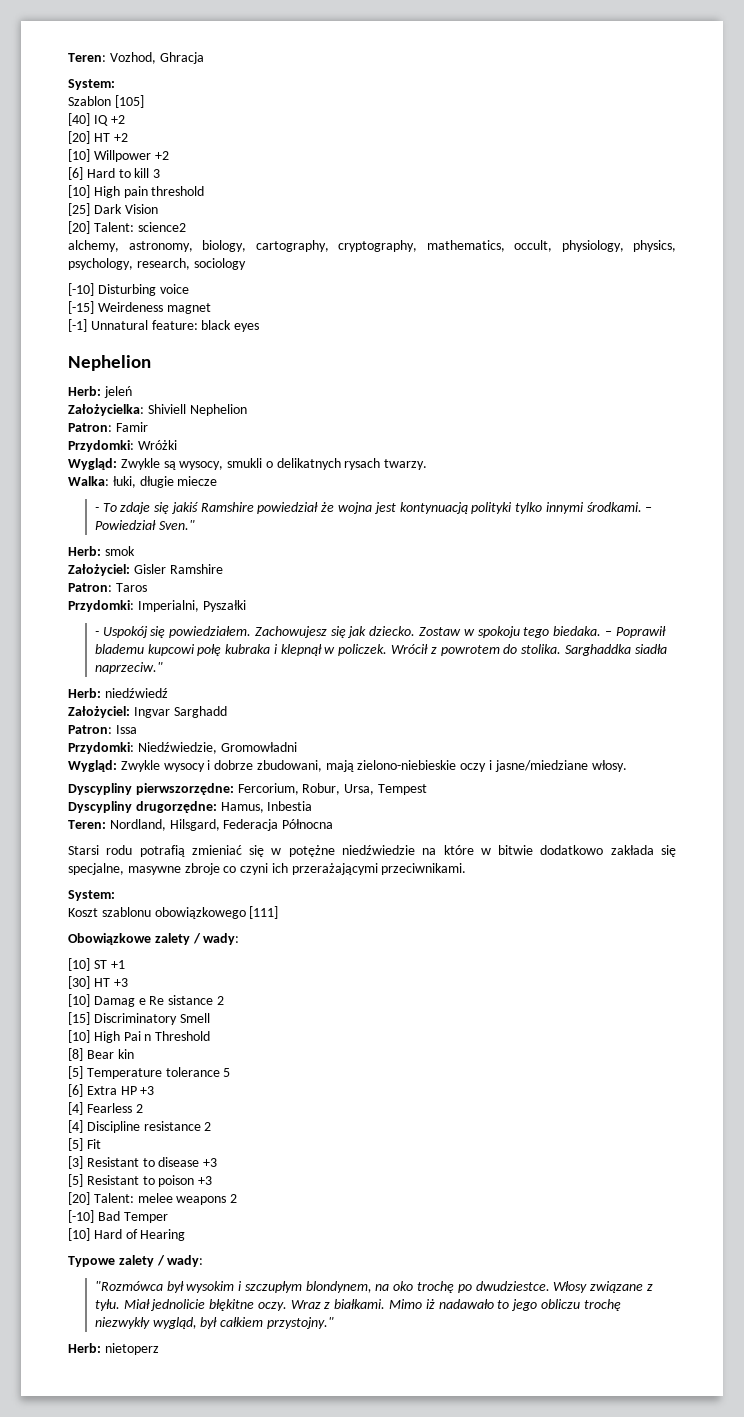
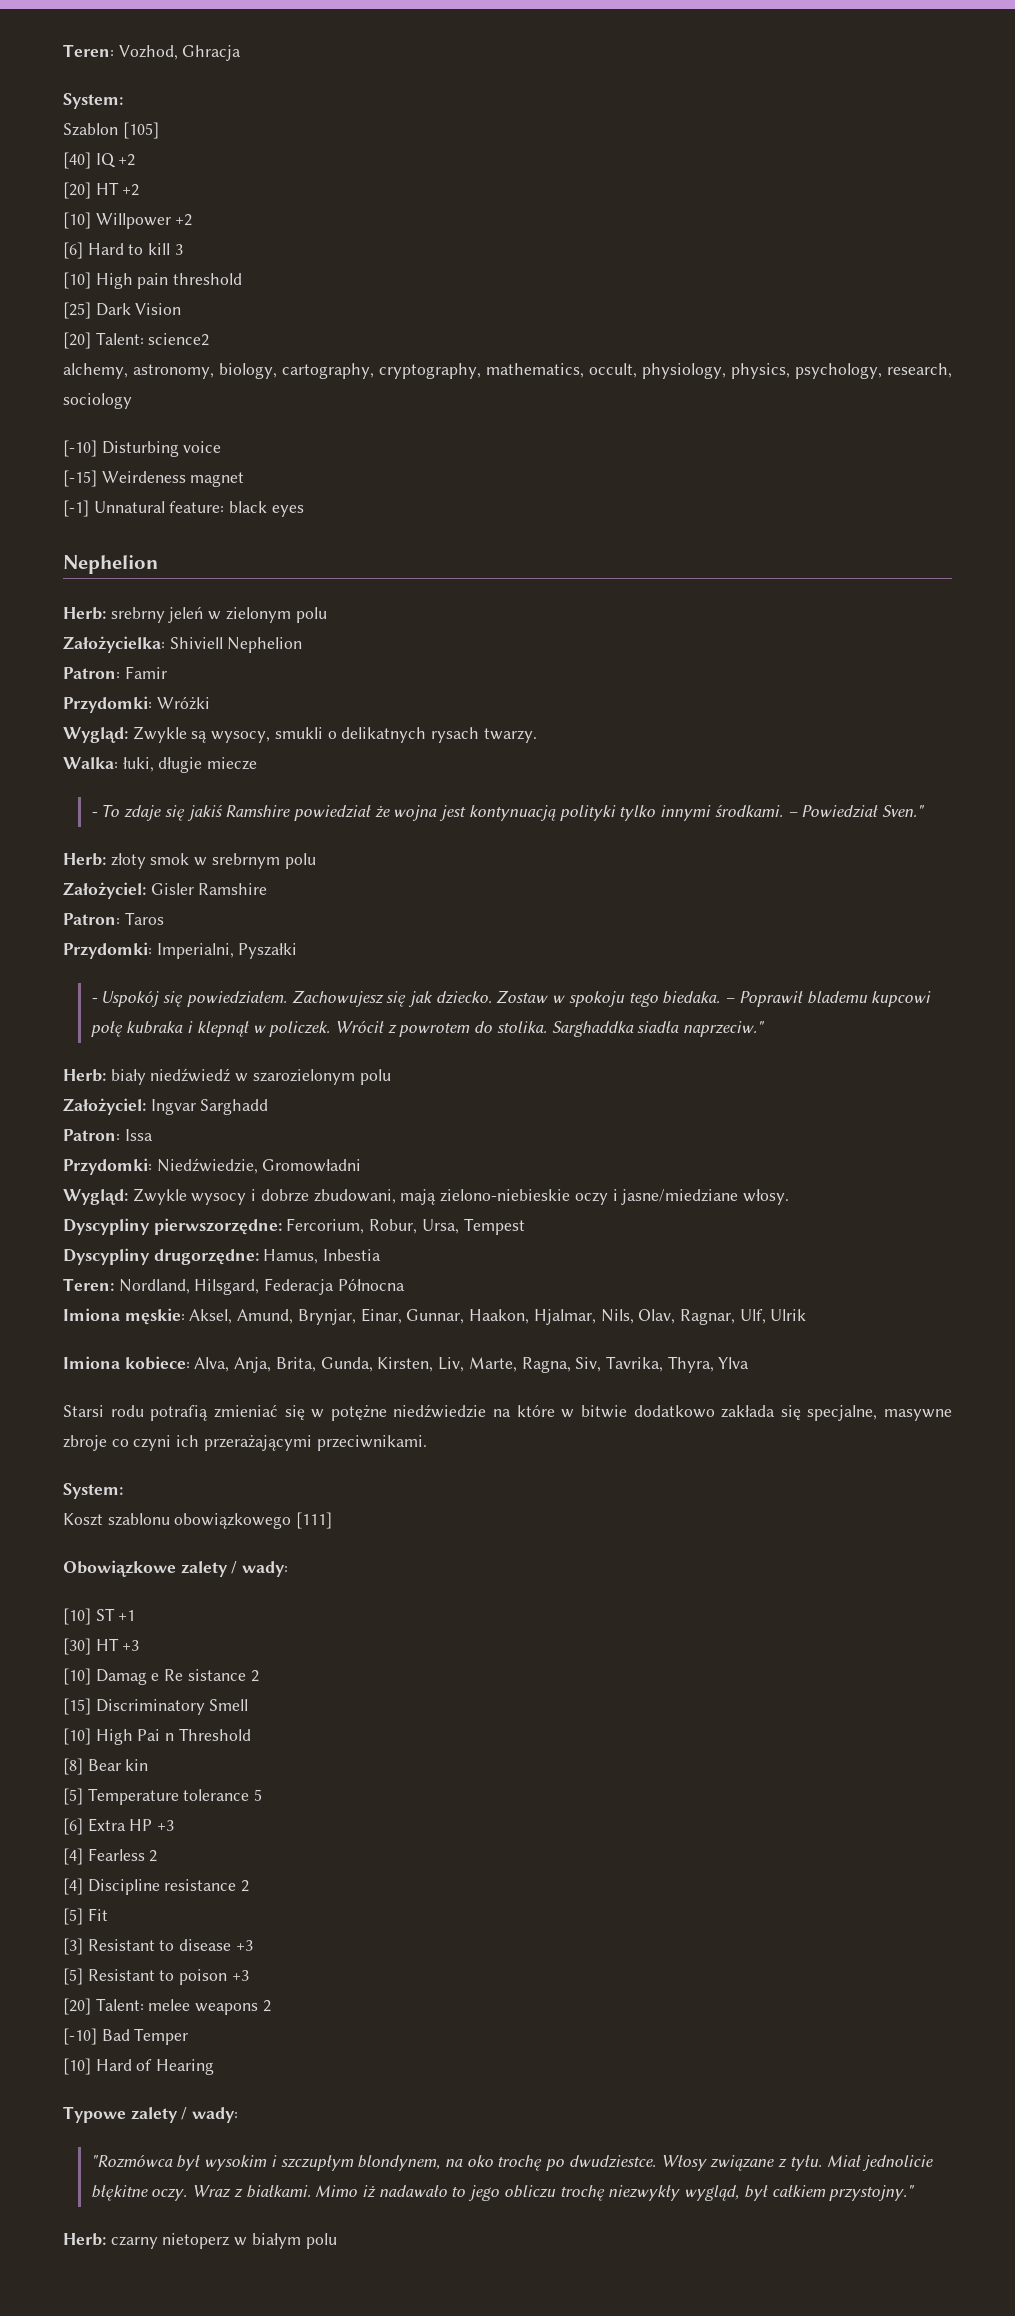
- Herb: jeleń
+ Herb: srebrny jeleń w zielonym polu
- Herb: smok
+ Herb: złoty smok w srebrnym polu
- Herb: niedźwiedź
+ Herb: biały niedźwiedź w szarozielonym polu
+ Imiona męskie: Aksel, Amund, Brynjar, Einar, Gunnar, Haakon, Hjalmar, Nils, Olav, Ragnar, Ulf, Ulrik
+ Imiona kobiece: Alva, Anja, Brita, Gunda, Kirsten, Liv, Marte, Ragna, Siv, Tavrika, Thyra, Ylva
- Herb: nietoperz
+ Herb: czarny nietoperz w białym polu

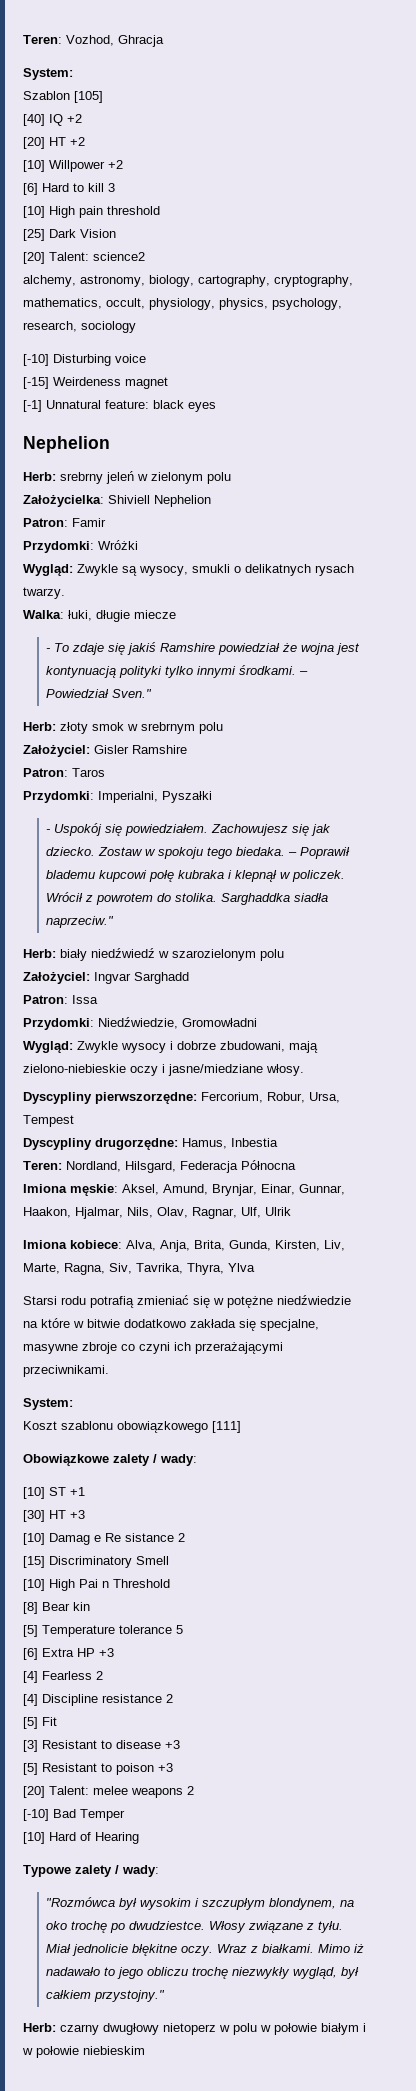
- Herb: czarny nietoperz w białym polu
+ Herb: czarny dwugłowy nietoperz w polu w połowie białym i w połowie niebieskim

